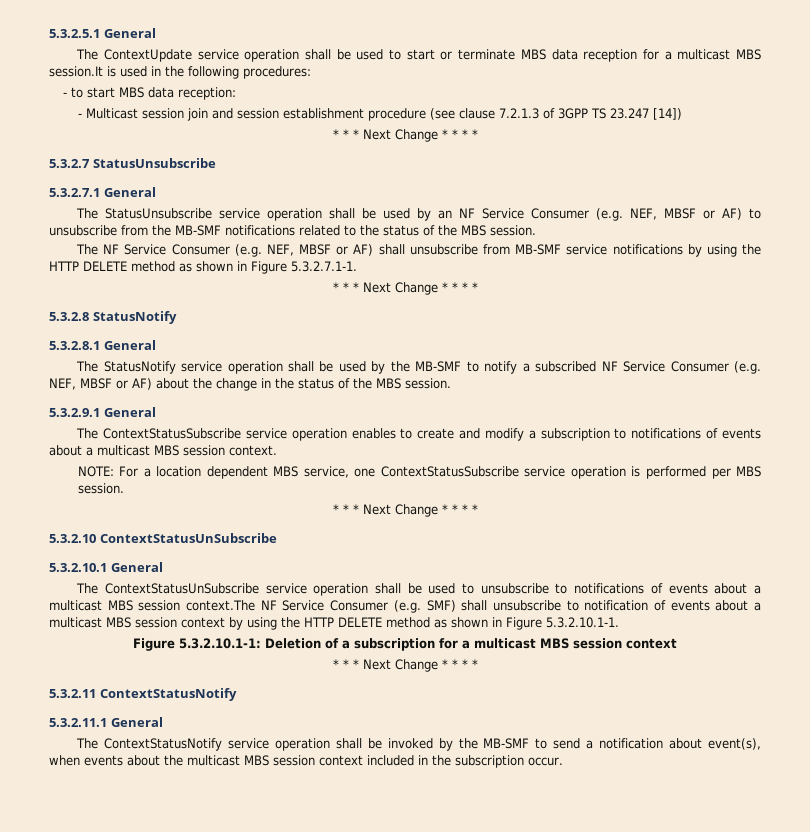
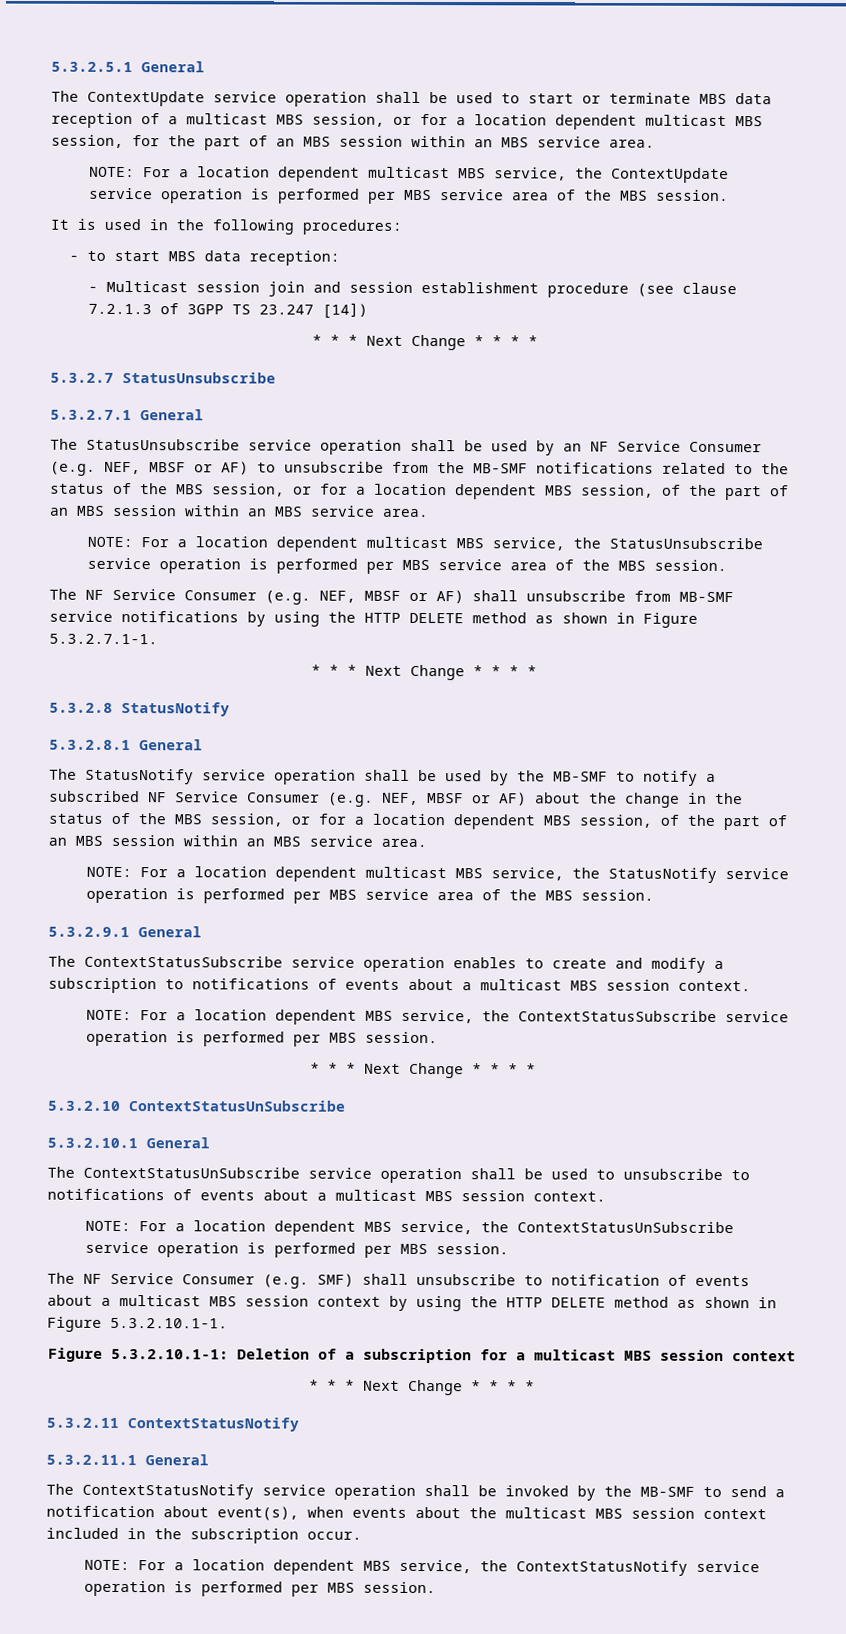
- The ContextUpdate service operation shall be used to start or terminate MBS data reception for a multicast MBS session.It is used in the following procedures:
+ The ContextUpdate service operation shall be used to start or terminate MBS data reception of a multicast MBS session, or for a location dependent multicast MBS session, for the part of an MBS session within an MBS service area.
+ NOTE: For a location dependent multicast MBS service, the ContextUpdate service operation is performed per MBS service area of the MBS session.
+ It is used in the following procedures:
- The StatusUnsubscribe service operation shall be used by an NF Service Consumer (e.g. NEF, MBSF or AF) to unsubscribe from the MB-SMF notifications related to the status of the MBS session.
+ The StatusUnsubscribe service operation shall be used by an NF Service Consumer (e.g. NEF, MBSF or AF) to unsubscribe from the MB-SMF notifications related to the status of the MBS session, or for a location dependent MBS session, of the part of an MBS session within an MBS service area.
+ NOTE: For a location dependent multicast MBS service, the StatusUnsubscribe service operation is performed per MBS service area of the MBS session.
- The StatusNotify service operation shall be used by the MB-SMF to notify a subscribed NF Service Consumer (e.g. NEF, MBSF or AF) about the change in the status of the MBS session.
+ The StatusNotify service operation shall be used by the MB-SMF to notify a subscribed NF Service Consumer (e.g. NEF, MBSF or AF) about the change in the status of the MBS session, or for a location dependent MBS session, of the part of an MBS session within an MBS service area.
+ NOTE: For a location dependent multicast MBS service, the StatusNotify service operation is performed per MBS service area of the MBS session.
- NOTE: For a location dependent MBS service, one ContextStatusSubscribe service operation is performed per MBS session.
+ NOTE: For a location dependent MBS service, the ContextStatusSubscribe service operation is performed per MBS session.
- The ContextStatusUnSubscribe service operation shall be used to unsubscribe to notifications of events about a multicast MBS session context.The NF Service Consumer (e.g. SMF) shall unsubscribe to notification of events about a multicast MBS session context by using the HTTP DELETE method as shown in Figure 5.3.2.10.1-1.
+ The ContextStatusUnSubscribe service operation shall be used to unsubscribe to notifications of events about a multicast MBS session context.
+ NOTE: For a location dependent MBS service, the ContextStatusUnSubscribe service operation is performed per MBS session.
+ The NF Service Consumer (e.g. SMF) shall unsubscribe to notification of events about a multicast MBS session context by using the HTTP DELETE method as shown in Figure 5.3.2.10.1-1.
+ NOTE: For a location dependent MBS service, the ContextStatusNotify service operation is performed per MBS session.

